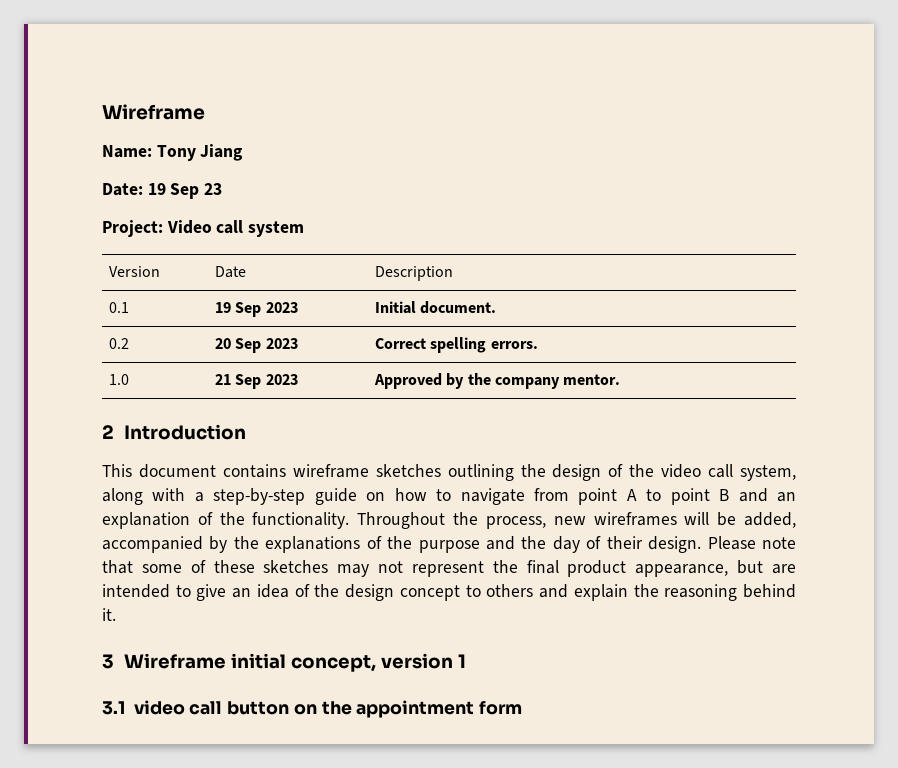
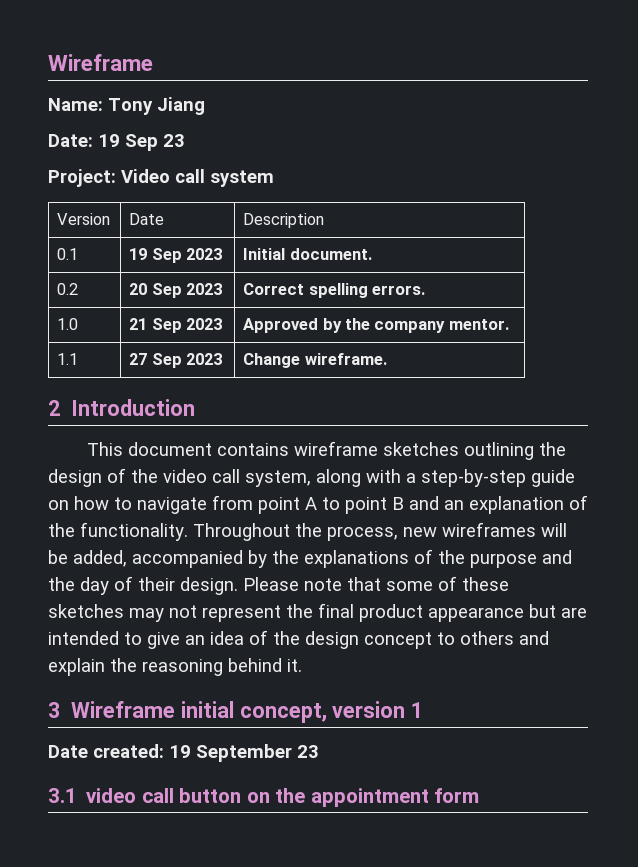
+ 1.1 | 27 Sep 2023 | Change wireframe.
- Please note that some of these sketches may not represent the final product appearance, but are intended to give an idea of the design concept to others and explain the reasoning behind it.
+ Please note that some of these sketches may not represent the final product appearance but are intended to give an idea of the design concept to others and explain the reasoning behind it.
+ Date created: 19 September 23

